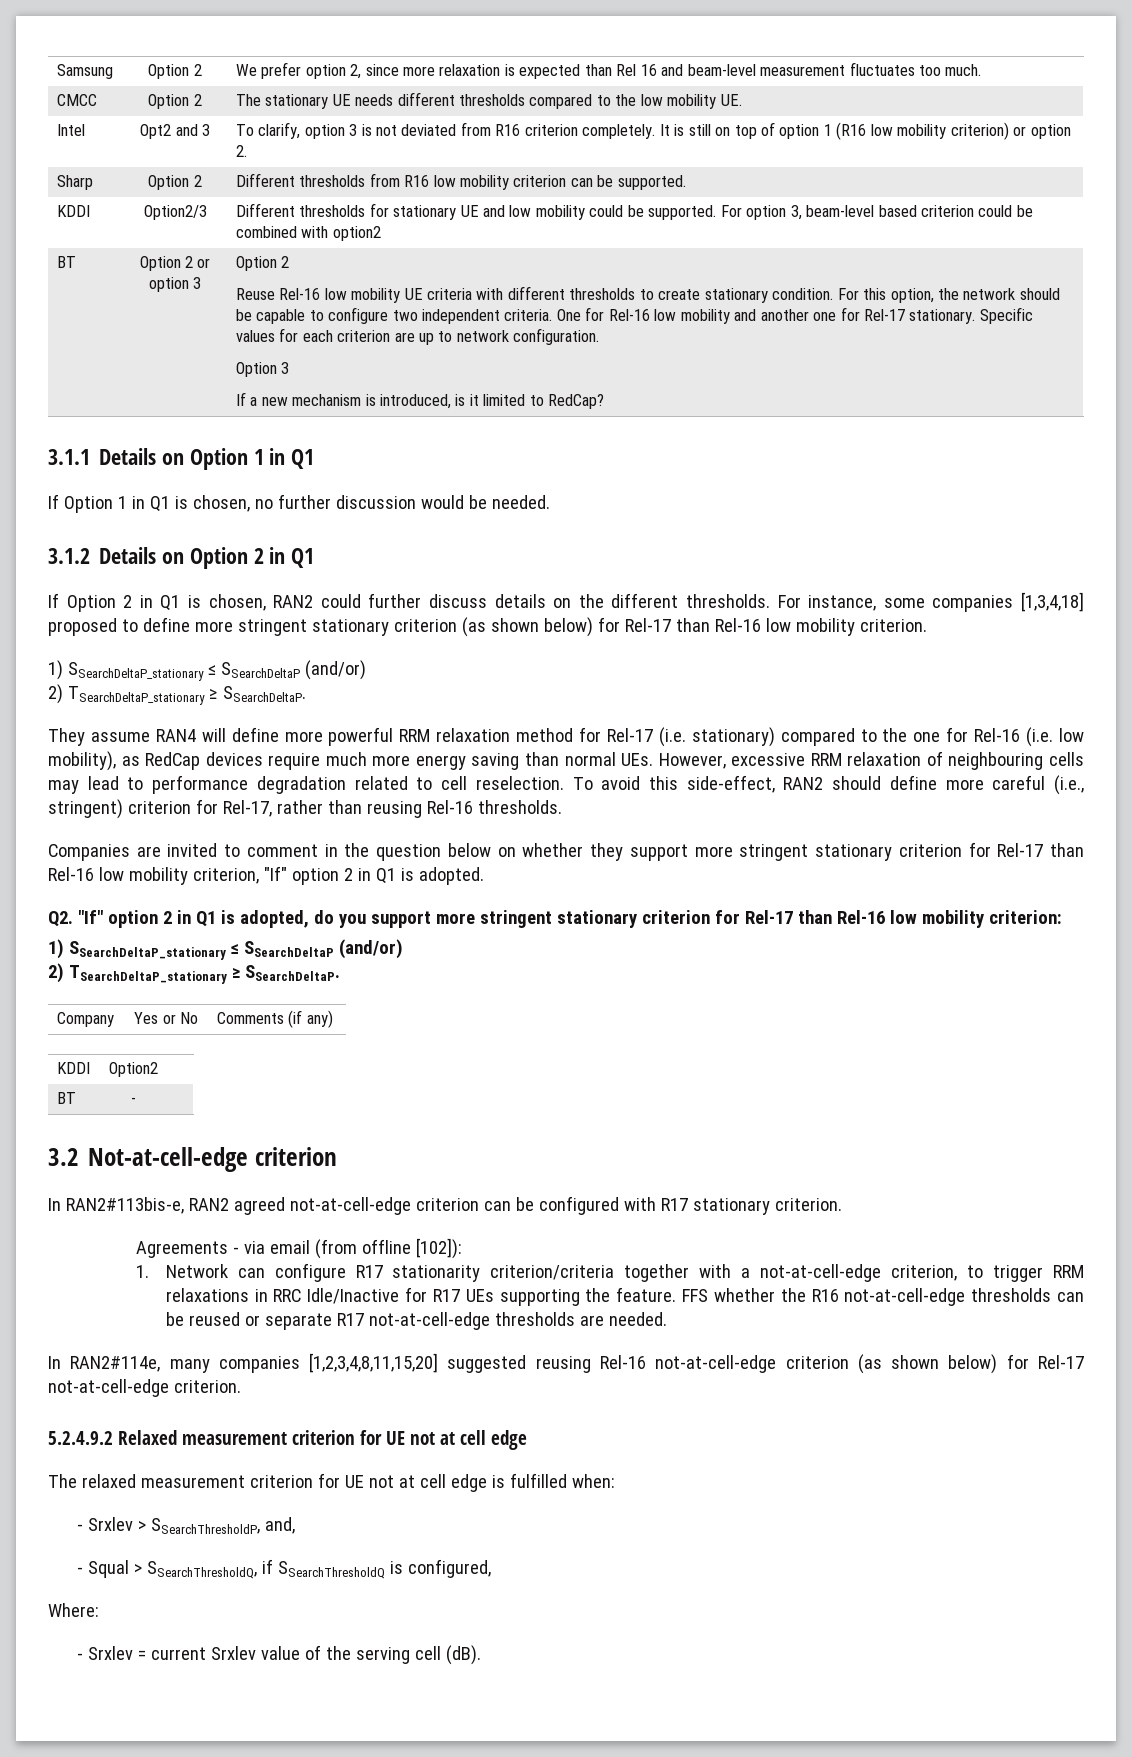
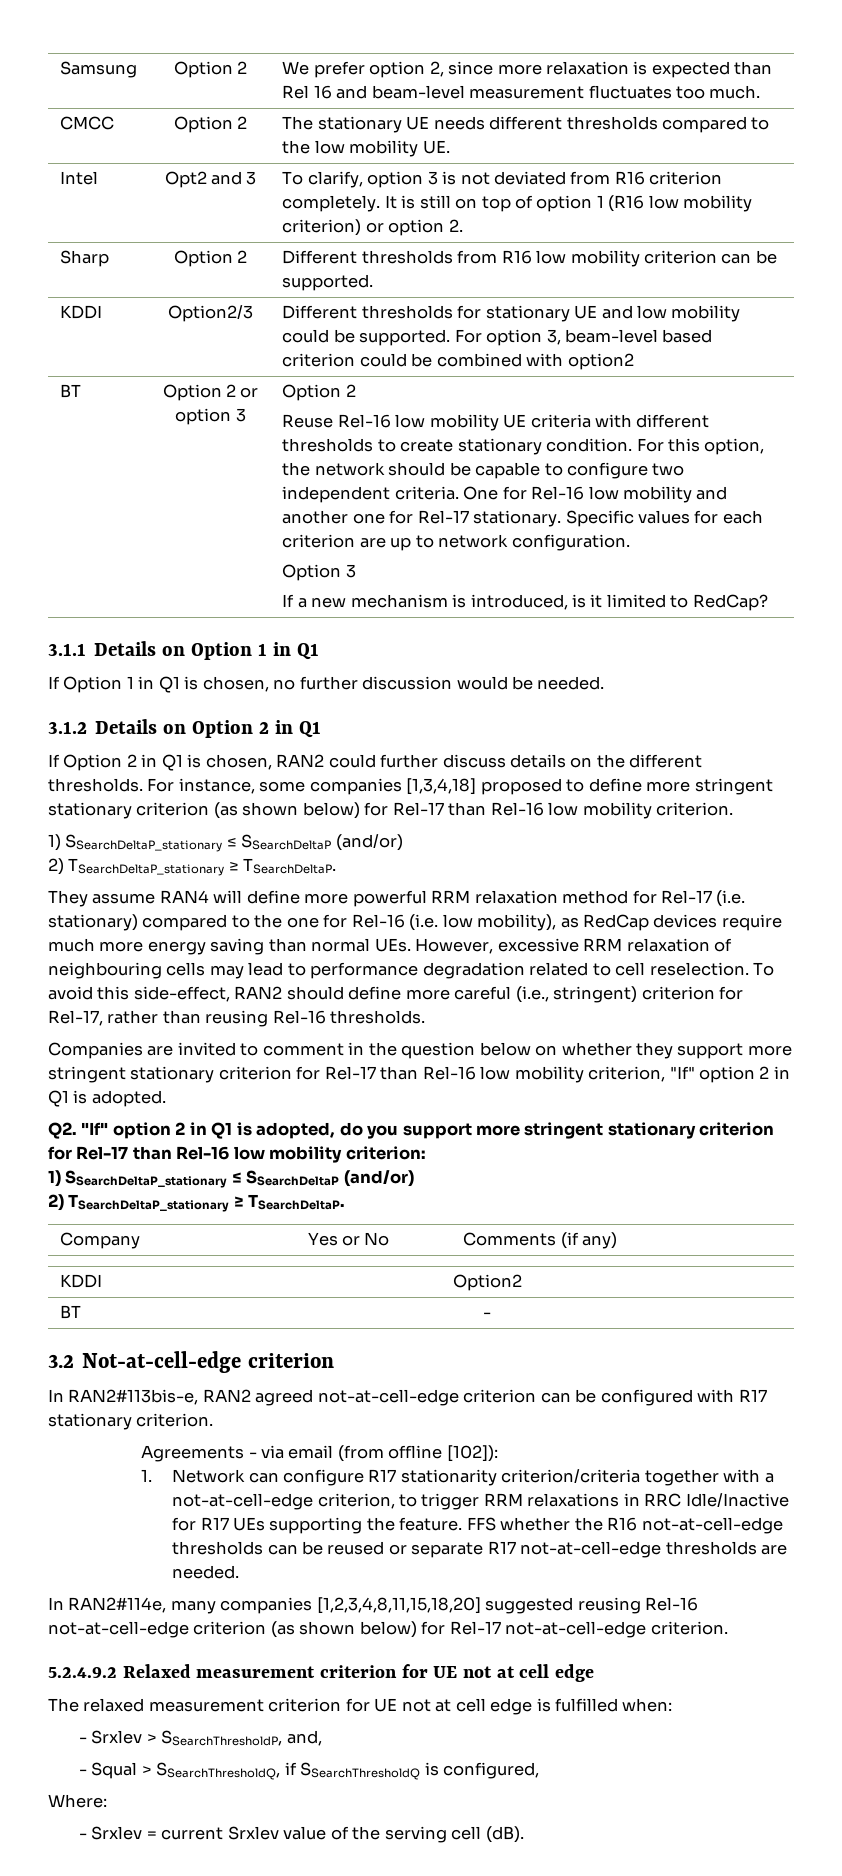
  For instance, some companies [1,3,4,18] proposed to define more stringent stationary criterion (as shown below) for Rel-17 than Rel-16 low mobility criterion.
  1) SSearchDeltaP_stationary ≤ SSearchDeltaP (and/or)
- 2) TSearchDeltaP_stationary ≥ SSearchDeltaP.
+ 2) TSearchDeltaP_stationary ≥ TSearchDeltaP.
  Q2. "If" option 2 in Q1 is adopted, do you support more stringent stationary criterion for Rel-17 than Rel-16 low mobility criterion:
  1) SSearchDeltaP_stationary ≤ SSearchDeltaP (and/or)
- 2) TSearchDeltaP_stationary ≥ SSearchDeltaP.
+ 2) TSearchDeltaP_stationary ≥ TSearchDeltaP.
- In RAN2#114e, many companies [1,2,3,4,8,11,15,20] suggested reusing Rel-16 not-at-cell-edge criterion (as shown below) for Rel-17 not-at-cell-edge criterion.
+ In RAN2#114e, many companies [1,2,3,4,8,11,15,18,20] suggested reusing Rel-16 not-at-cell-edge criterion (as shown below) for Rel-17 not-at-cell-edge criterion.

